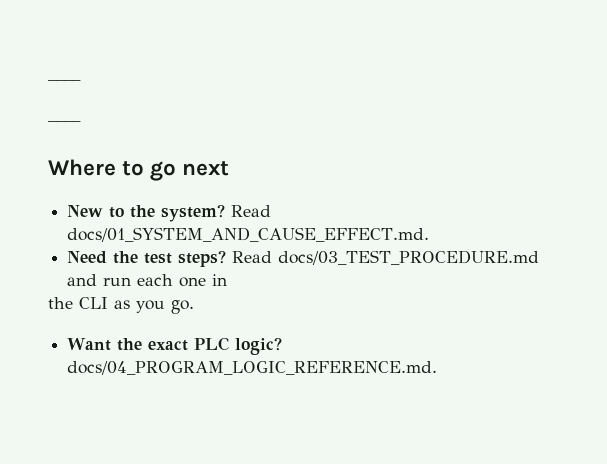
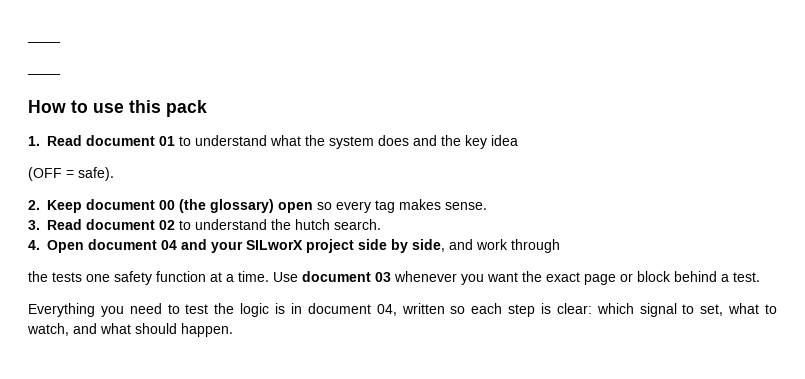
- Where to go next
- New to the system? Read docs/01_SYSTEM_AND_CAUSE_EFFECT.md.
- Need the test steps? Read docs/03_TEST_PROCEDURE.md and run each one in
- the CLI as you go.
- Want the exact PLC logic? docs/04_PROGRAM_LOGIC_REFERENCE.md.
+ How to use this pack
+ 1. Read document 01 to understand what the system does and the key idea
+ (OFF = safe).
+ 2. Keep document 00 (the glossary) open so every tag makes sense.
+ 3. Read document 02 to understand the hutch search.
+ 4. Open document 04 and your SILworX project side by side, and work through
+ the tests one safety function at a time. Use document 03 whenever you want the exact page or block behind a test.
+ Everything you need to test the logic is in document 04, written so each step is clear: which signal to set, what to watch, and what should happen.

